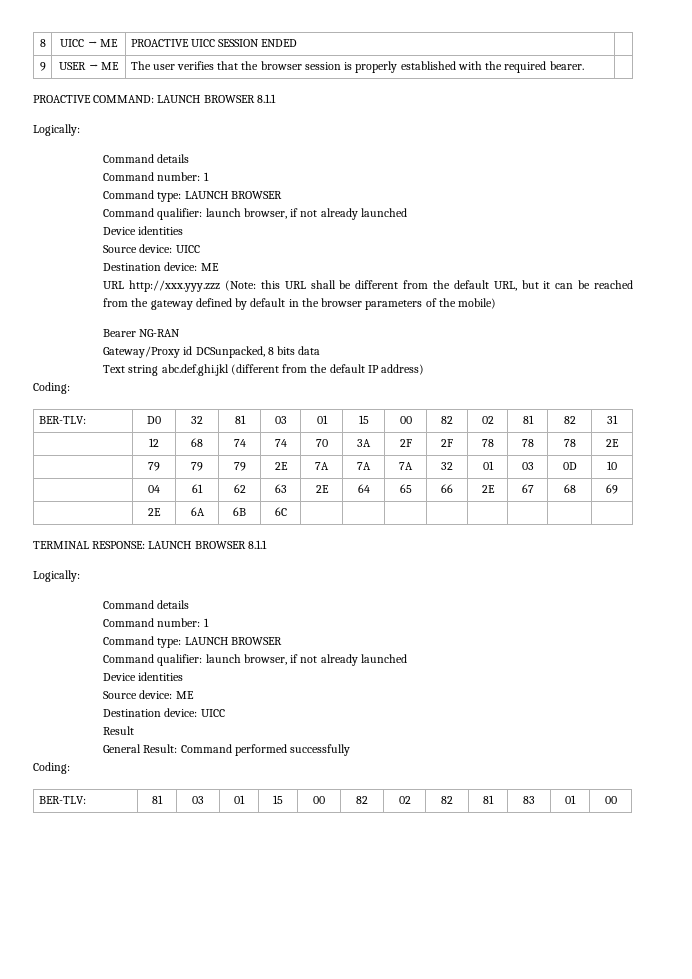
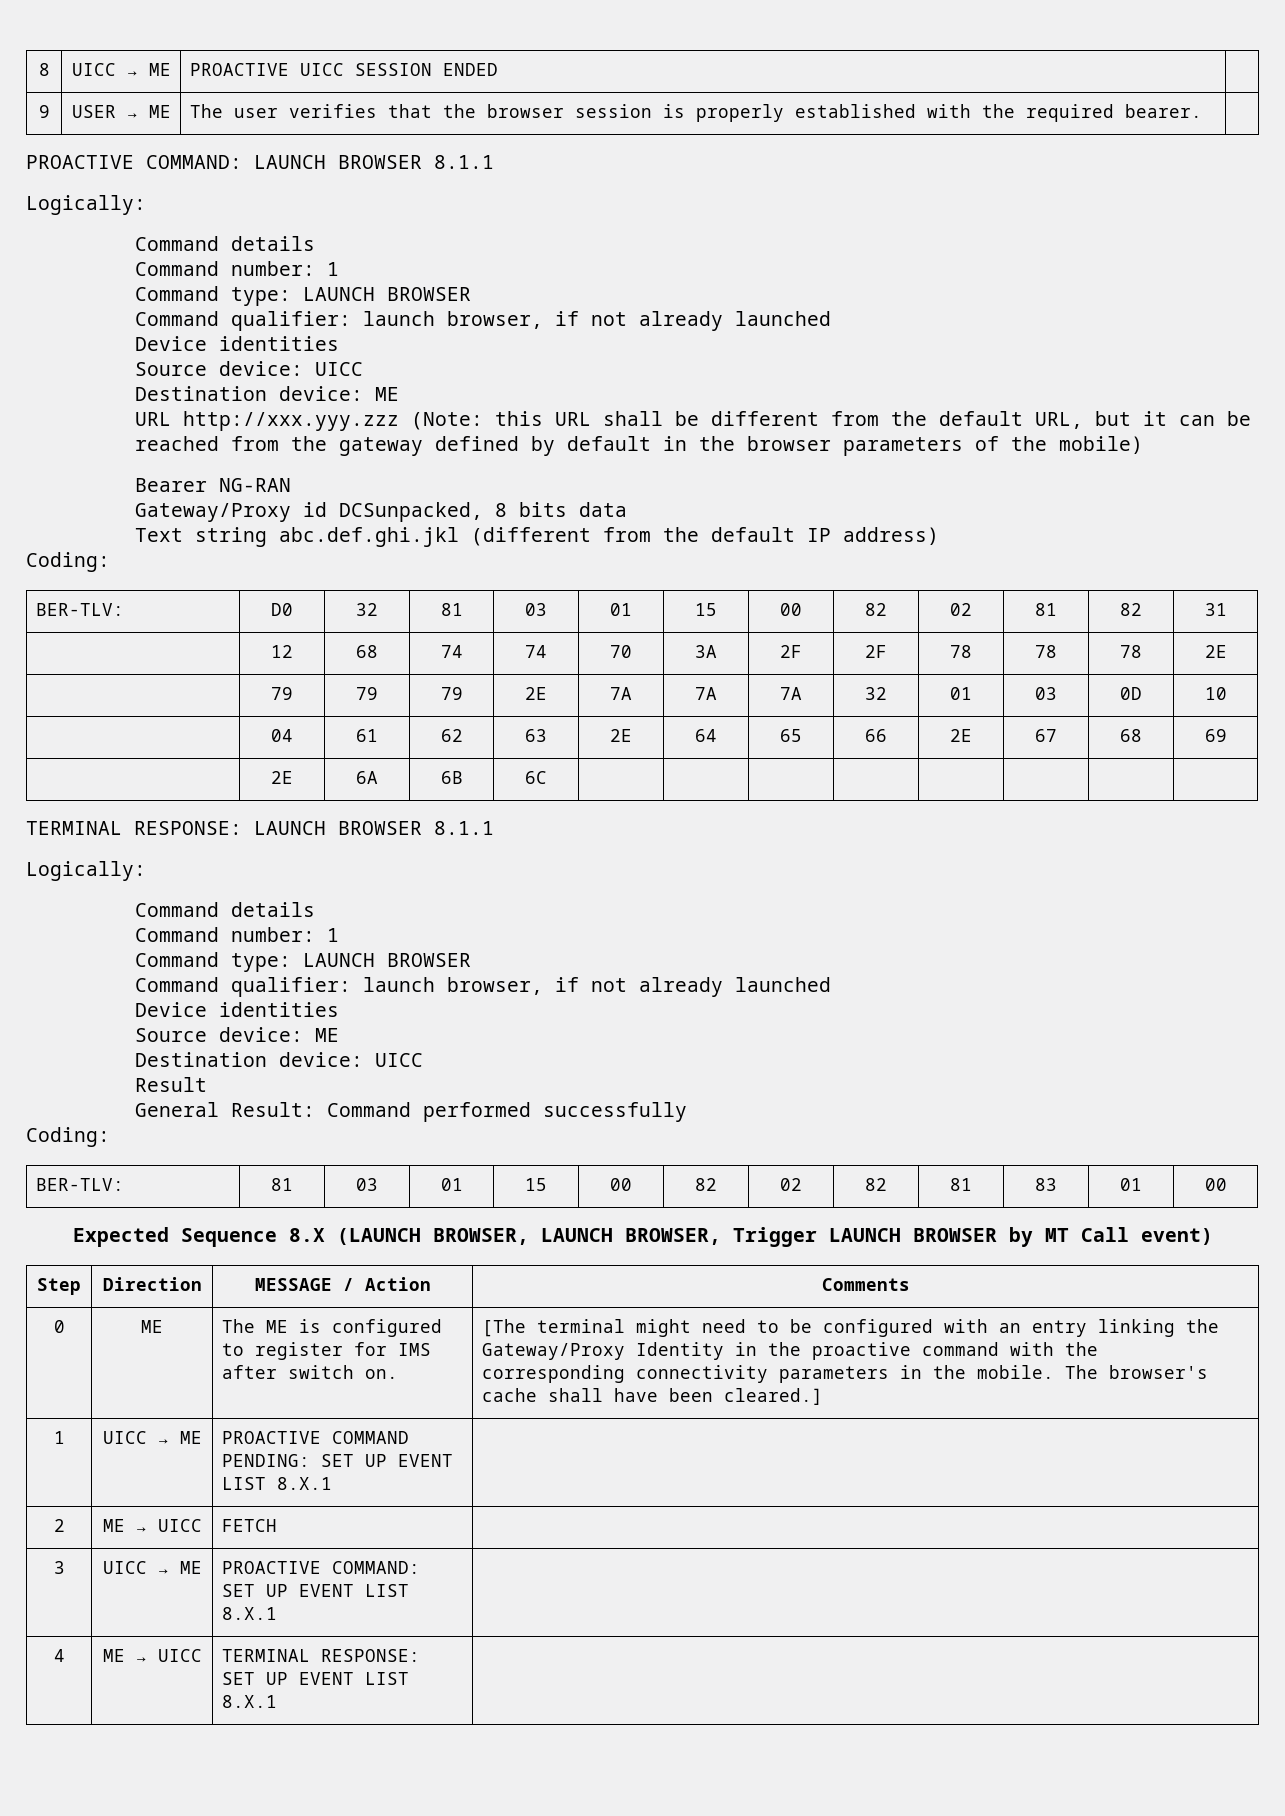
+ Expected Sequence 8.X (LAUNCH BROWSER, LAUNCH BROWSER, Trigger LAUNCH BROWSER by MT Call event)
+ Step | Direction | MESSAGE / Action | Comments
+ 0 | ME | The ME is configured to register for IMS after switch on. | [The terminal might need to be configured with an entry linking the Gateway/Proxy Identity in the proactive command with the corresponding connectivity parameters in the mobile. The browser's cache shall have been cleared.]
+ 1 | UICC → ME | PROACTIVE COMMAND PENDING: SET UP EVENT LIST 8.X.1 |
+ 2 | ME → UICC | FETCH |
+ 3 | UICC → ME | PROACTIVE COMMAND: SET UP EVENT LIST 8.X.1 |
+ 4 | ME → UICC | TERMINAL RESPONSE: SET UP EVENT LIST 8.X.1 |

